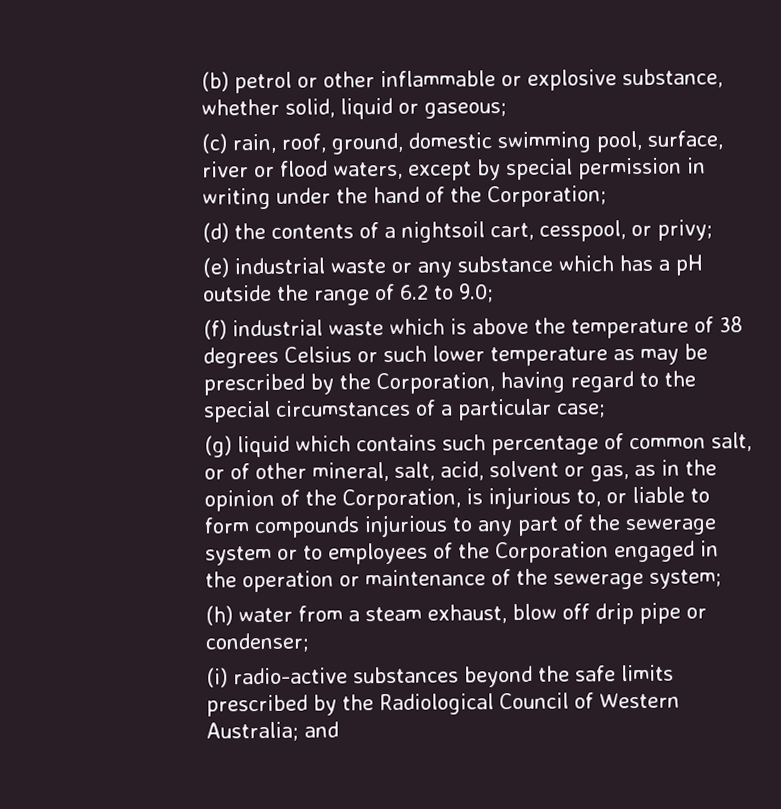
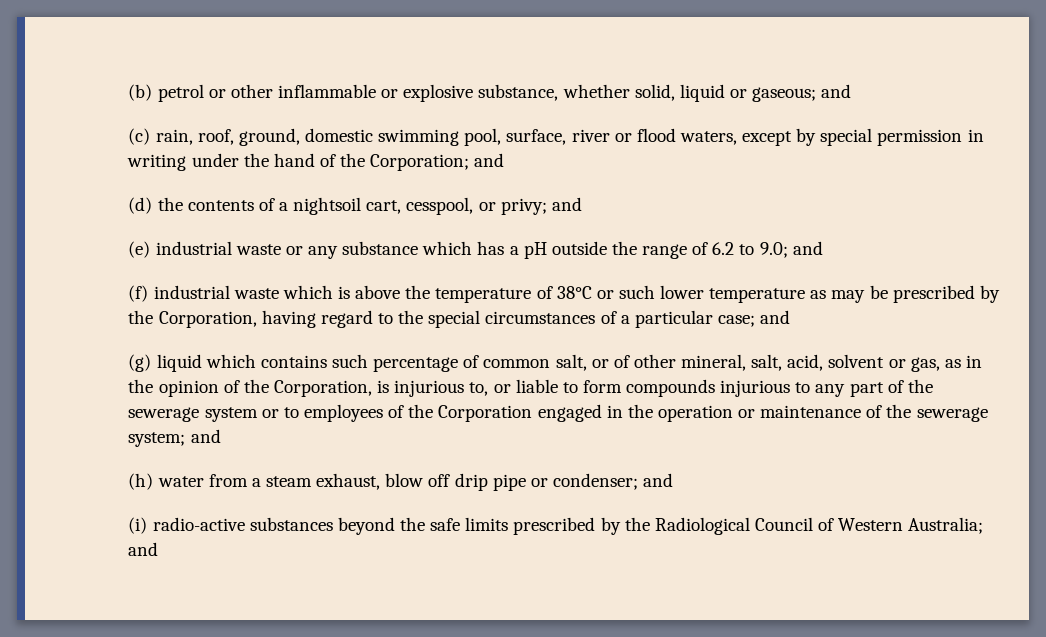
- (b) petrol or other inflammable or explosive substance, whether solid, liquid or gaseous;
+ (b) petrol or other inflammable or explosive substance, whether solid, liquid or gaseous; and
- (c) rain, roof, ground, domestic swimming pool, surface, river or flood waters, except by special permission in writing under the hand of the Corporation;
+ (c) rain, roof, ground, domestic swimming pool, surface, river or flood waters, except by special permission in writing under the hand of the Corporation; and
- (d) the contents of a nightsoil cart, cesspool, or privy;
+ (d) the contents of a nightsoil cart, cesspool, or privy; and
- (e) industrial waste or any substance which has a pH outside the range of 6.2 to 9.0;
+ (e) industrial waste or any substance which has a pH outside the range of 6.2 to 9.0; and
- (f) industrial waste which is above the temperature of 38 degrees Celsius or such lower temperature as may be prescribed by the Corporation, having regard to the special circumstances of a particular case;
+ (f) industrial waste which is above the temperature of 38°C or such lower temperature as may be prescribed by the Corporation, having regard to the special circumstances of a particular case; and
- (g) liquid which contains such percentage of common salt, or of other mineral, salt, acid, solvent or gas, as in the opinion of the Corporation, is injurious to, or liable to form compounds injurious to any part of the sewerage system or to employees of the Corporation engaged in the operation or maintenance of the sewerage system;
+ (g) liquid which contains such percentage of common salt, or of other mineral, salt, acid, solvent or gas, as in the opinion of the Corporation, is injurious to, or liable to form compounds injurious to any part of the sewerage system or to employees of the Corporation engaged in the operation or maintenance of the sewerage system; and
- (h) water from a steam exhaust, blow off drip pipe or condenser;
+ (h) water from a steam exhaust, blow off drip pipe or condenser; and

